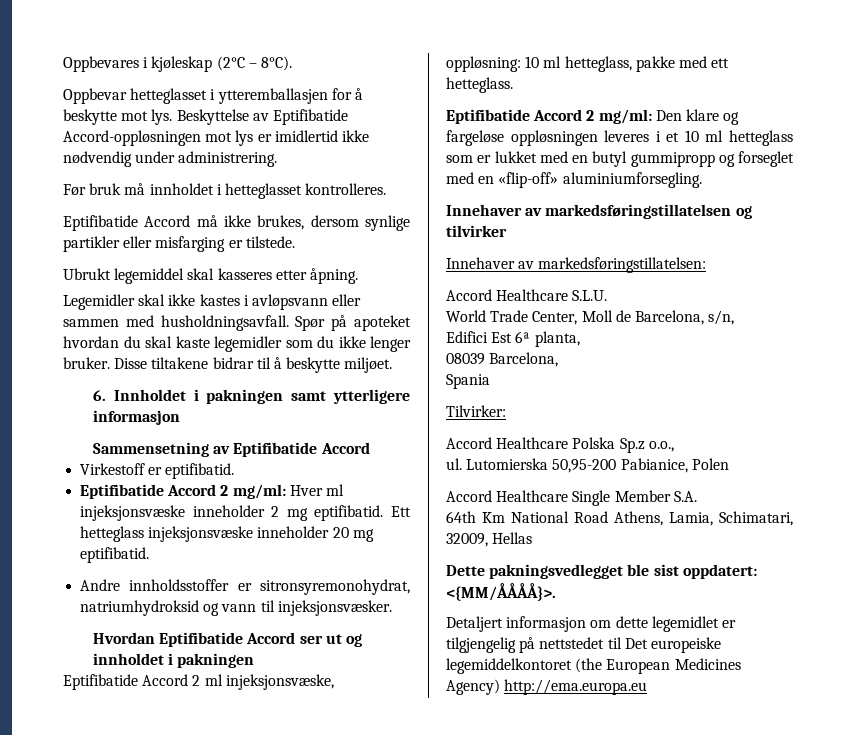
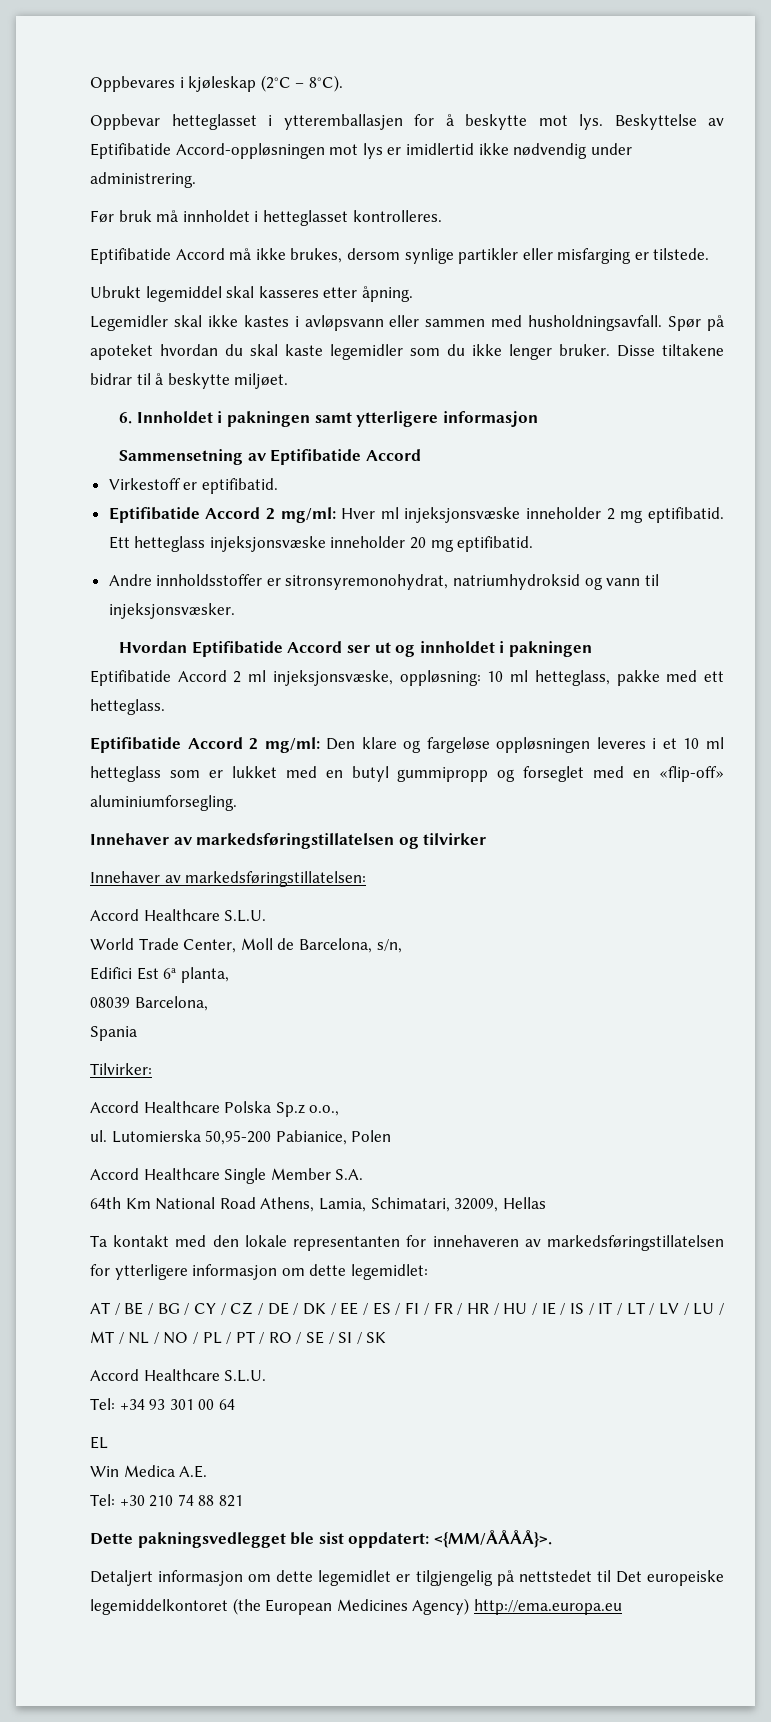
+ Ta kontakt med den lokale representanten for innehaveren av markedsføringstillatelsen for ytterligere informasjon om dette legemidlet:
+ AT / BE / BG / CY / CZ / DE / DK / EE / ES / FI / FR / HR / HU / IE / IS / IT / LT / LV / LU / MT / NL / NO / PL / PT / RO / SE / SI / SK
+ Accord Healthcare S.L.U.
+ Tel: +34 93 301 00 64
+ EL
+ Win Medica Α.Ε.
+ Τel: +30 210 74 88 821

